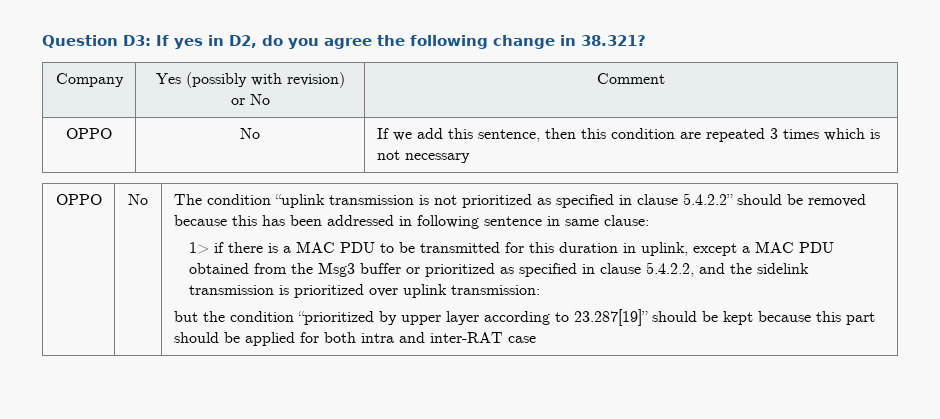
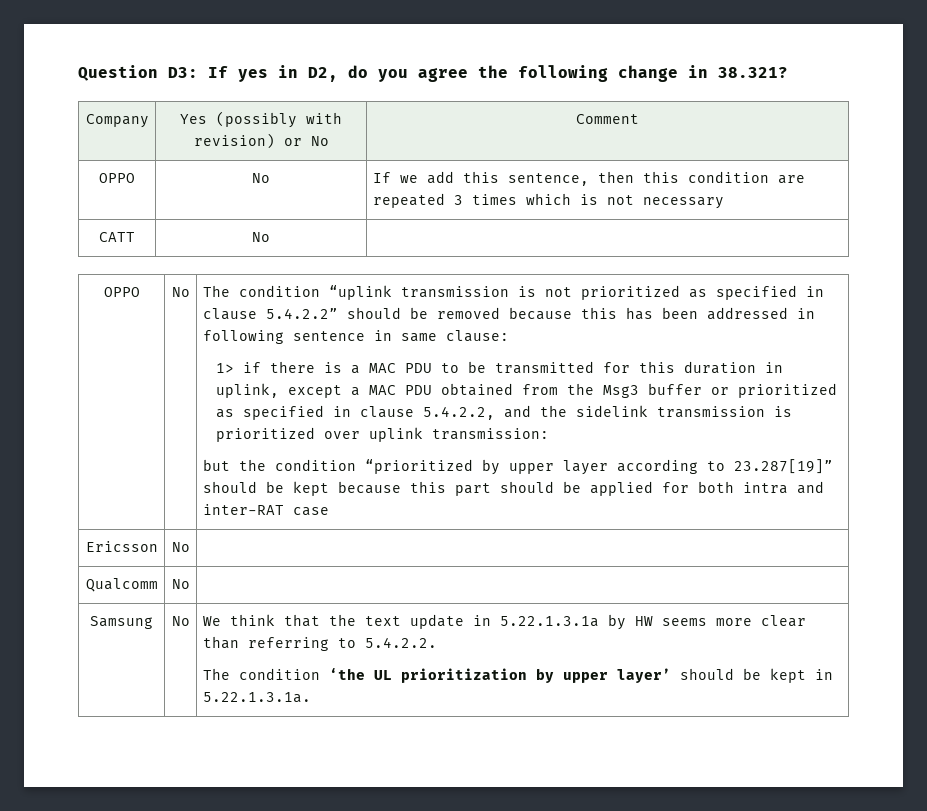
+ CATT | No |
+ Ericsson | No |
+ Qualcomm | No |
+ Samsung | No | We think that the text update in 5.22.1.3.1a by HW seems more clear than referring to 5.4.2.2.
+ The condition ‘the UL prioritization by upper layer’ should be kept in 5.22.1.3.1a.

